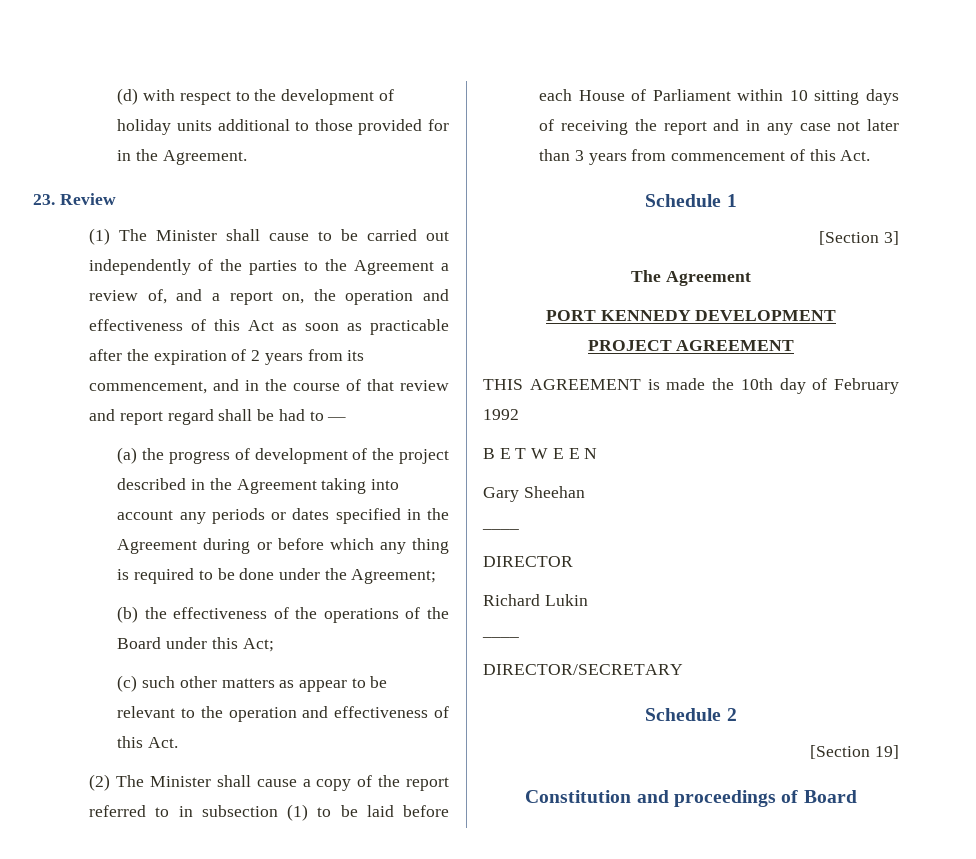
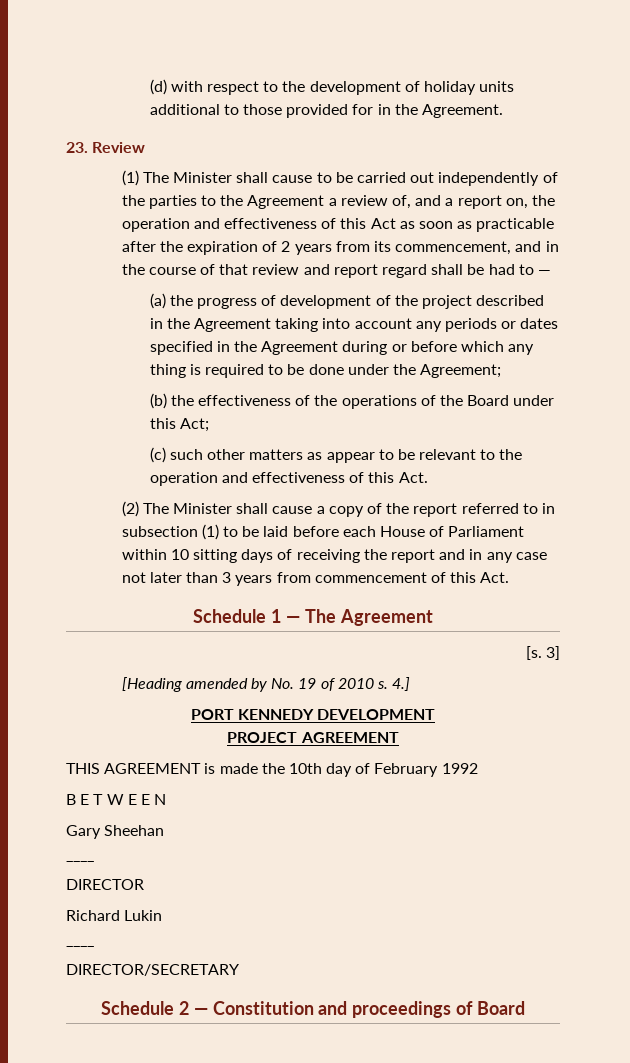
- Schedule 1
- [Section 3]
- The Agreement
+ Schedule 1 — The Agreement
+ [s. 3]
+ [Heading amended by No. 19 of 2010 s. 4.]
- Schedule 2
- [Section 19]
- Constitution and proceedings of Board
+ Schedule 2 — Constitution and proceedings of Board

